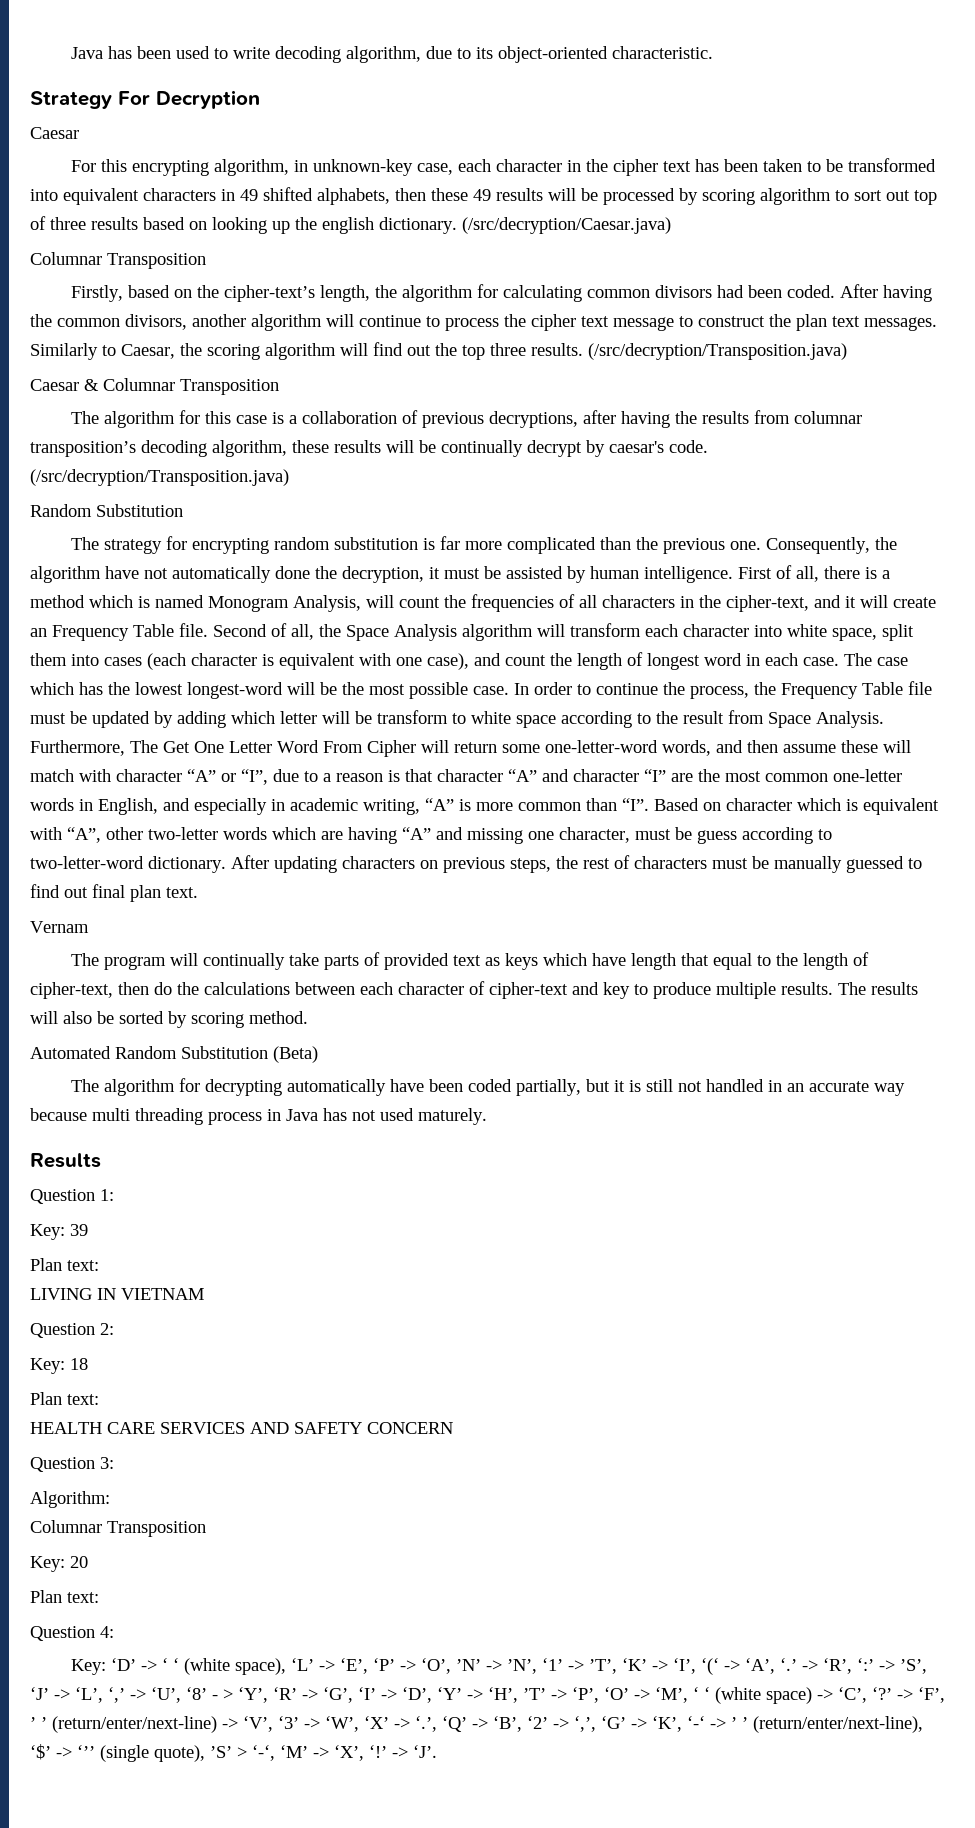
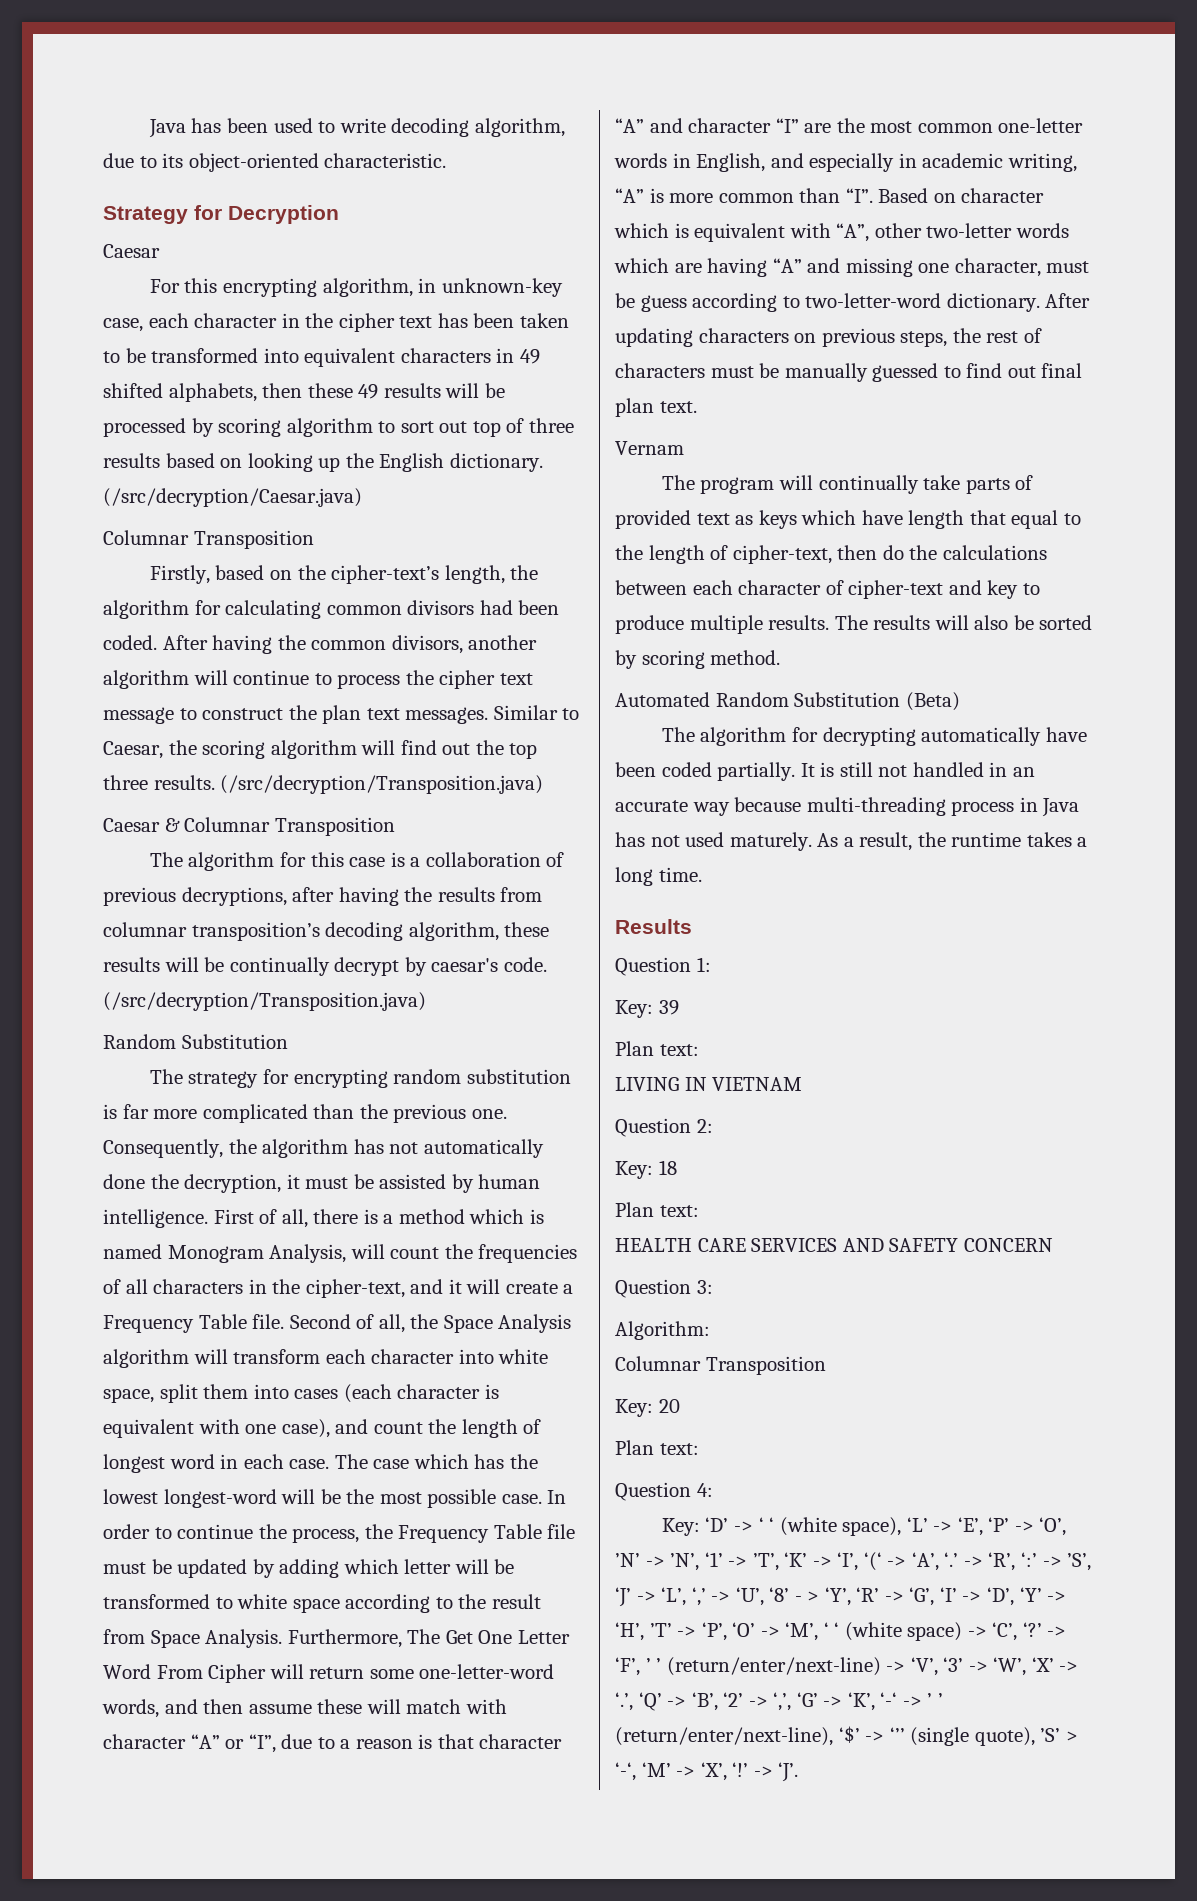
- Strategy For Decryption
+ Strategy for Decryption
- For this encrypting algorithm, in unknown-key case, each character in the cipher text has been taken to be transformed into equivalent characters in 49 shifted alphabets, then these 49 results will be processed by scoring algorithm to sort out top of three results based on looking up the english dictionary.
+ For this encrypting algorithm, in unknown-key case, each character in the cipher text has been taken to be transformed into equivalent characters in 49 shifted alphabets, then these 49 results will be processed by scoring algorithm to sort out top of three results based on looking up the English dictionary.
- Similarly to Caesar, the scoring algorithm will find out the top three results.
+ Similar to Caesar, the scoring algorithm will find out the top three results.
- Consequently, the algorithm have not automatically done the decryption, it must be assisted by human intelligence.
+ Consequently, the algorithm has not automatically done the decryption, it must be assisted by human intelligence.
- First of all, there is a method which is named Monogram Analysis, will count the frequencies of all characters in the cipher-text, and it will create an Frequency Table file.
+ First of all, there is a method which is named Monogram Analysis, will count the frequencies of all characters in the cipher-text, and it will create a Frequency Table file.
- In order to continue the process, the Frequency Table file must be updated by adding which letter will be transform to white space according to the result from Space Analysis.
+ In order to continue the process, the Frequency Table file must be updated by adding which letter will be transformed to white space according to the result from Space Analysis.
- The algorithm for decrypting automatically have been coded partially, but it is still not handled in an accurate way because multi threading process in Java has not used maturely.
+ The algorithm for decrypting automatically have been coded partially. It is still not handled in an accurate way because multi-threading process in Java has not used maturely. As a result, the runtime takes a long time.

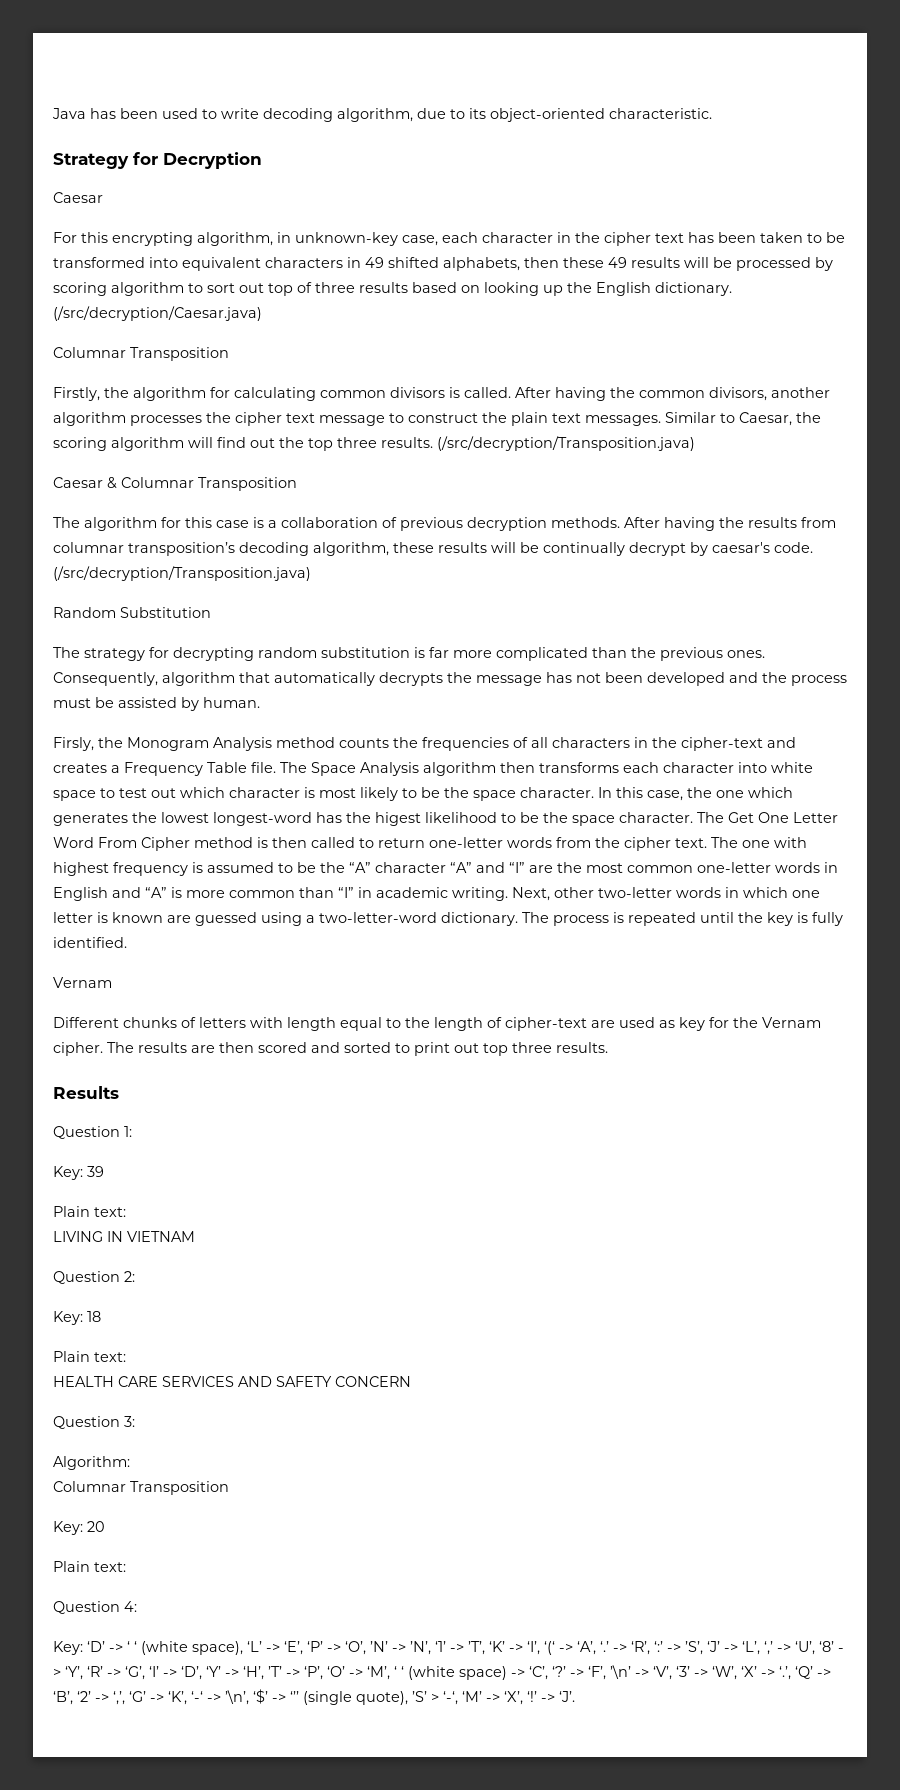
- Firstly, based on the cipher-text’s length, the algorithm for calculating common divisors had been coded.
+ Firstly, the algorithm for calculating common divisors is called.
- After having the common divisors, another algorithm will continue to process the cipher text message to construct the plan text messages.
+ After having the common divisors, another algorithm processes the cipher text message to construct the plain text messages.
- The algorithm for this case is a collaboration of previous decryptions, after having the results from columnar transposition’s decoding algorithm, these results will be continually decrypt by caesar's code.
+ The algorithm for this case is a collaboration of previous decryption methods. After having the results from columnar transposition’s decoding algorithm, these results will be continually decrypt by caesar's code.
- The strategy for encrypting random substitution is far more complicated than the previous one. Consequently, the algorithm has not automatically done the decryption, it must be assisted by human intelligence. First of all, there is a method which is named Monogram Analysis, will count the frequencies of all characters in the cipher-text, and it will create a Frequency Table file. Second of all, the Space Analysis algorithm will transform each character into white space, split them into cases (each character is equivalent with one case), and count the length of longest word in each case. The case which has the lowest longest-word will be the most possible case. In order to continue the process, the Frequency Table file must be updated by adding which letter will be transformed to white space according to the result from Space Analysis. Furthermore, The Get One Letter Word From Cipher will return some one-letter-word words, and then assume these will match with character “A” or “I”, due to a reason is that character “A” and character “I” are the most common one-letter words in English, and especially in academic writing, “A” is more common than “I”. Based on character which is equivalent with “A”, other two-letter words which are having “A” and missing one character, must be guess according to two-letter-word dictionary. After updating characters on previous steps, the rest of characters must be manually guessed to find out final plan text.
+ The strategy for decrypting random substitution is far more complicated than the previous ones. Consequently, algorithm that automatically decrypts the message has not been developed and the process must be assisted by human.
+ Firsly, the Monogram Analysis method counts the frequencies of all characters in the cipher-text and creates a Frequency Table file. The Space Analysis algorithm then transforms each character into white space to test out which character is most likely to be the space character. In this case, the one which generates the lowest longest-word has the higest likelihood to be the space character. The Get One Letter Word From Cipher method is then called to return one-letter words from the cipher text. The one with highest frequency is assumed to be the “A” character “A” and “I” are the most common one-letter words in English and “A” is more common than “I” in academic writing. Next, other two-letter words in which one letter is known are guessed using a two-letter-word dictionary. The process is repeated until the key is fully identified.
  Vernam
- The program will continually take parts of provided text as keys which have length that equal to the length of cipher-text, then do the calculations between each character of cipher-text and key to produce multiple results. The results will also be sorted by scoring method.
- Automated Random Substitution (Beta)
- The algorithm for decrypting automatically have been coded partially. It is still not handled in an accurate way because multi-threading process in Java has not used maturely. As a result, the runtime takes a long time.
+ Different chunks of letters with length equal to the length of cipher-text are used as key for the Vernam cipher. The results are then scored and sorted to print out top three results.
  Key: 39
- Plan text:
+ Plain text:
  Key: 18
- Plan text:
+ Plain text:
  Key: 20
- Plan text:
+ Plain text:
- -> ‘F’, ’ ’ (return/enter/next-line) -> ‘V’, ‘3’ -> ‘W’, ‘X’ -> ‘.’, ‘Q’ -> ‘B’, ‘2’ -> ‘,’, ‘G’ -> ‘K’, ‘-‘ -> ’ ’ (return/enter/next-line), ‘$’ -> ‘’’ (single quote), ’S’ > ‘-‘, ‘M’ -> ‘X’, ‘!’
+ -> ‘F’, ’\n’ -> ‘V’, ‘3’ -> ‘W’, ‘X’ -> ‘.’, ‘Q’ -> ‘B’, ‘2’ -> ‘,’, ‘G’ -> ‘K’, ‘-‘ -> ’\n’, ‘$’ -> ‘’’ (single quote), ’S’ > ‘-‘, ‘M’ -> ‘X’, ‘!’

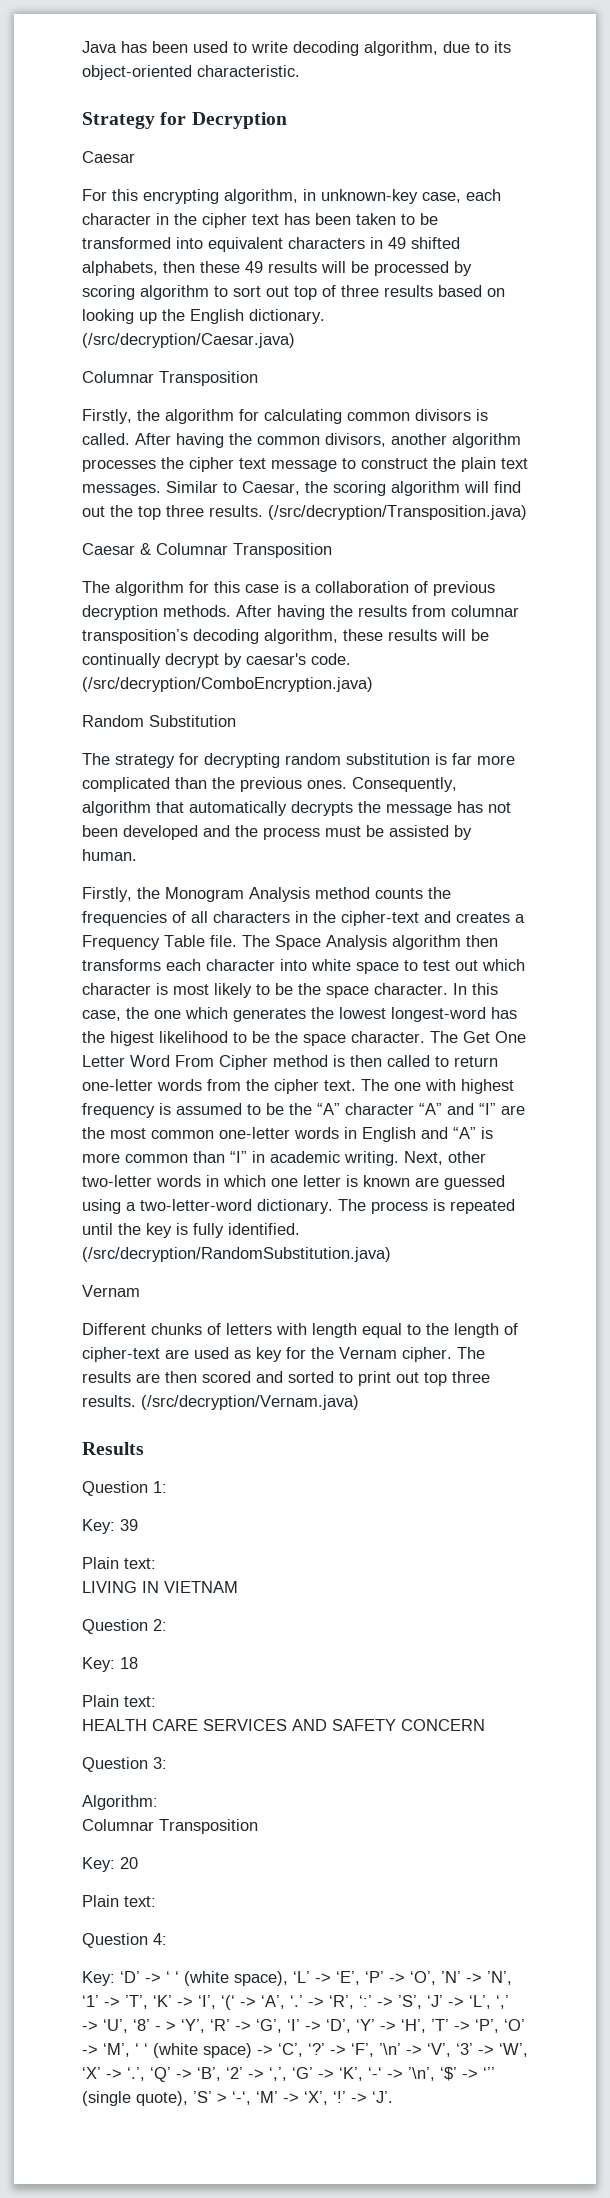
- After having the results from columnar transposition’s decoding algorithm, these results will be continually decrypt by caesar's code. (/src/decryption/Transposition.java)
+ After having the results from columnar transposition’s decoding algorithm, these results will be continually decrypt by caesar's code. (/src/decryption/ComboEncryption.java)
- Firsly, the Monogram Analysis method counts the frequencies of all characters in the cipher-text and creates a Frequency Table file.
+ Firstly, the Monogram Analysis method counts the frequencies of all characters in the cipher-text and creates a Frequency Table file.
+ (/src/decryption/RandomSubstitution.java)
+ (/src/decryption/Vernam.java)

